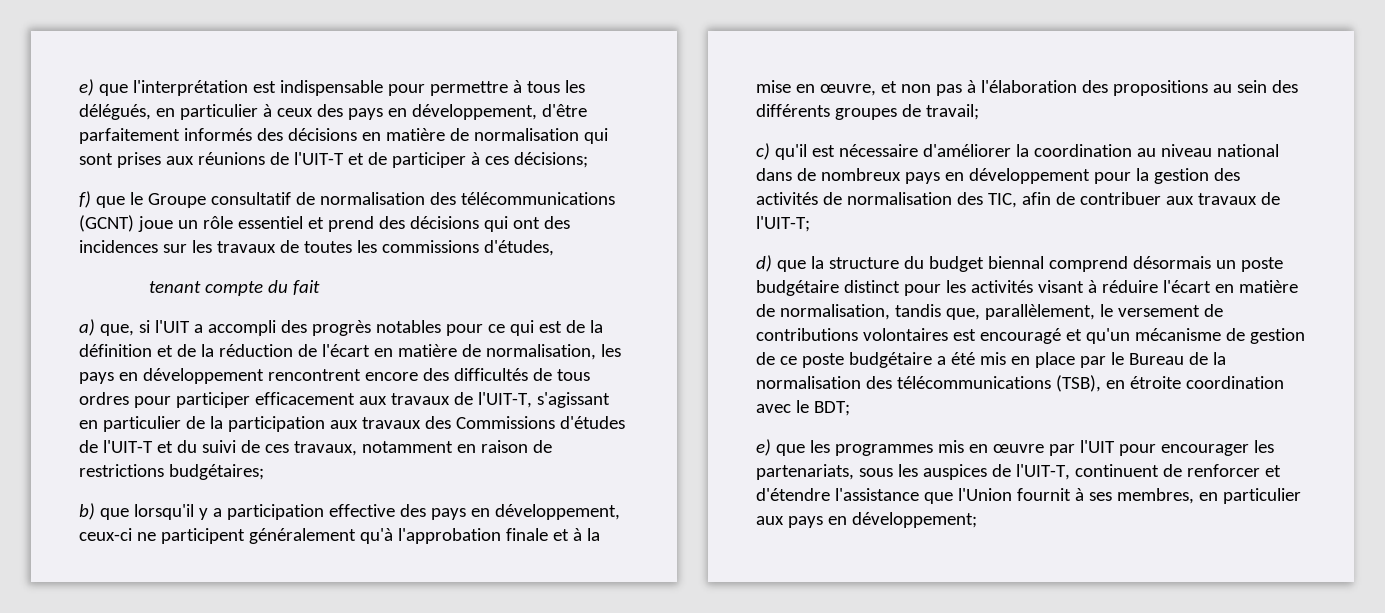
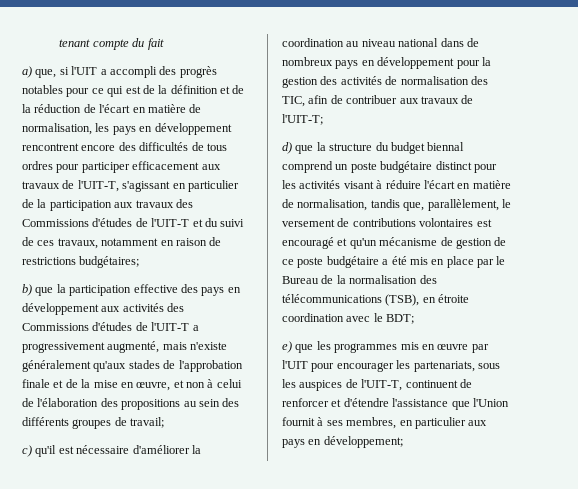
- e) que l'interprétation est indispensable pour permettre à tous les délégués, en particulier à ceux des pays en développement, d'être parfaitement informés des décisions en matière de normalisation qui sont prises aux réunions de l'UIT-T et de participer à ces décisions;
- f) que le Groupe consultatif de normalisation des télécommunications (GCNT) joue un rôle essentiel et prend des décisions qui ont des incidences sur les travaux de toutes les commissions d'études,
- b) que lorsqu'il y a participation effective des pays en développement, ceux-ci ne participent généralement qu'à l'approbation finale et à la mise en œuvre, et non pas à l'élaboration des propositions au sein des différents groupes de travail;
+ b) que la participation effective des pays en développement aux activités des Commissions d'études de l'UIT-T a progressivement augmenté, mais n'existe généralement qu'aux stades de l'approbation finale et de la mise en œuvre, et non à celui de l'élaboration des propositions au sein des différents groupes de travail;
- d) que la structure du budget biennal comprend désormais un poste budgétaire distinct pour les activités visant à réduire l'écart en matière de normalisation, tandis que, parallèlement, le versement de contributions volontaires est encouragé et qu'un mécanisme de gestion de ce poste budgétaire a été mis en place par le Bureau de la normalisation des télécommunications (TSB), en étroite coordination avec le BDT;
+ d) que la structure du budget biennal comprend un poste budgétaire distinct pour les activités visant à réduire l'écart en matière de normalisation, tandis que, parallèlement, le versement de contributions volontaires est encouragé et qu'un mécanisme de gestion de ce poste budgétaire a été mis en place par le Bureau de la normalisation des télécommunications (TSB), en étroite coordination avec le BDT;

